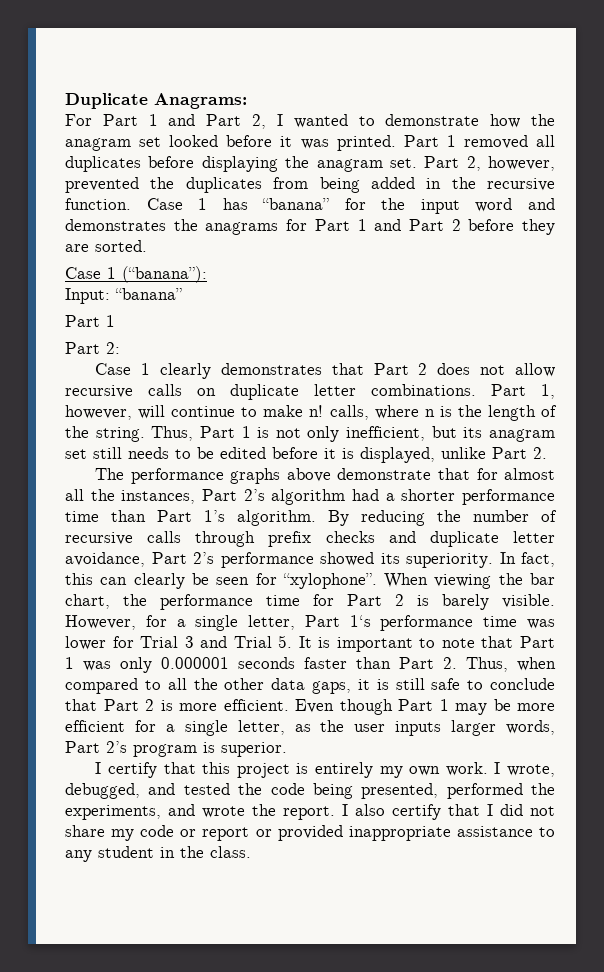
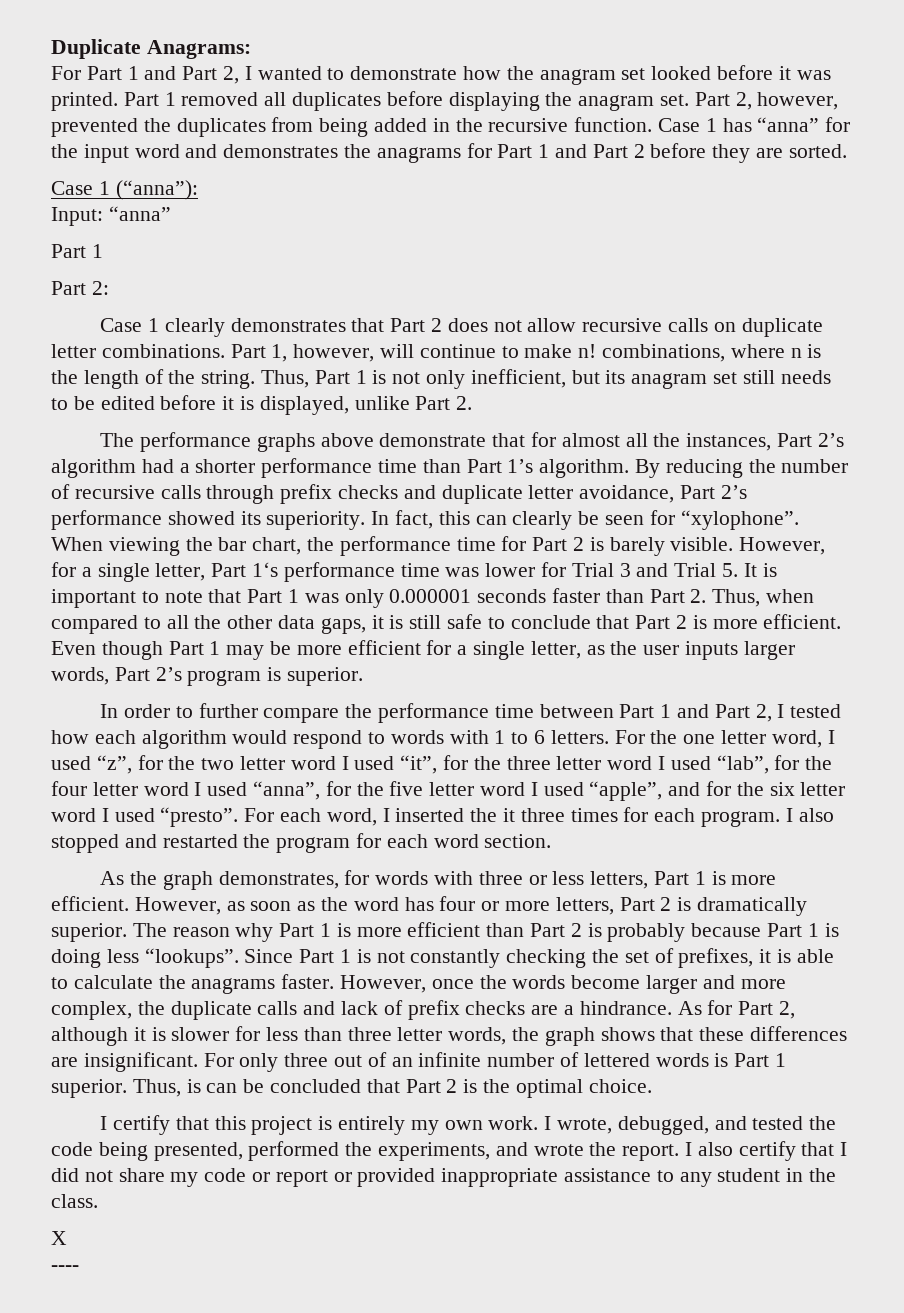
- Case 1 has “banana” for the input word and demonstrates the anagrams for Part 1 and Part 2 before they are sorted.
+ Case 1 has “anna” for the input word and demonstrates the anagrams for Part 1 and Part 2 before they are sorted.
- Case 1 (“banana”):
+ Case 1 (“anna”):
- Input: “banana”
+ Input: “anna”
- Part 1, however, will continue to make n! calls, where n is the length of the string.
+ Part 1, however, will continue to make n! combinations, where n is the length of the string.
+ In order to further compare the performance time between Part 1 and Part 2, I tested how each algorithm would respond to words with 1 to 6 letters. For the one letter word, I used “z”, for the two letter word I used “it”, for the three letter word I used “lab”, for the four letter word I used “anna”, for the five letter word I used “apple”, and for the six letter word I used “presto”. For each word, I inserted the it three times for each program. I also stopped and restarted the program for each word section.
+ As the graph demonstrates, for words with three or less letters, Part 1 is more efficient. However, as soon as the word has four or more letters, Part 2 is dramatically superior. The reason why Part 1 is more efficient than Part 2 is probably because Part 1 is doing less “lookups”. Since Part 1 is not constantly checking the set of prefixes, it is able to calculate the anagrams faster. However, once the words become larger and more complex, the duplicate calls and lack of prefix checks are a hindrance. As for Part 2, although it is slower for less than three letter words, the graph shows that these differences are insignificant. For only three out of an infinite number of lettered words is Part 1 superior. Thus, is can be concluded that Part 2 is the optimal choice.
+ X
+ ----

